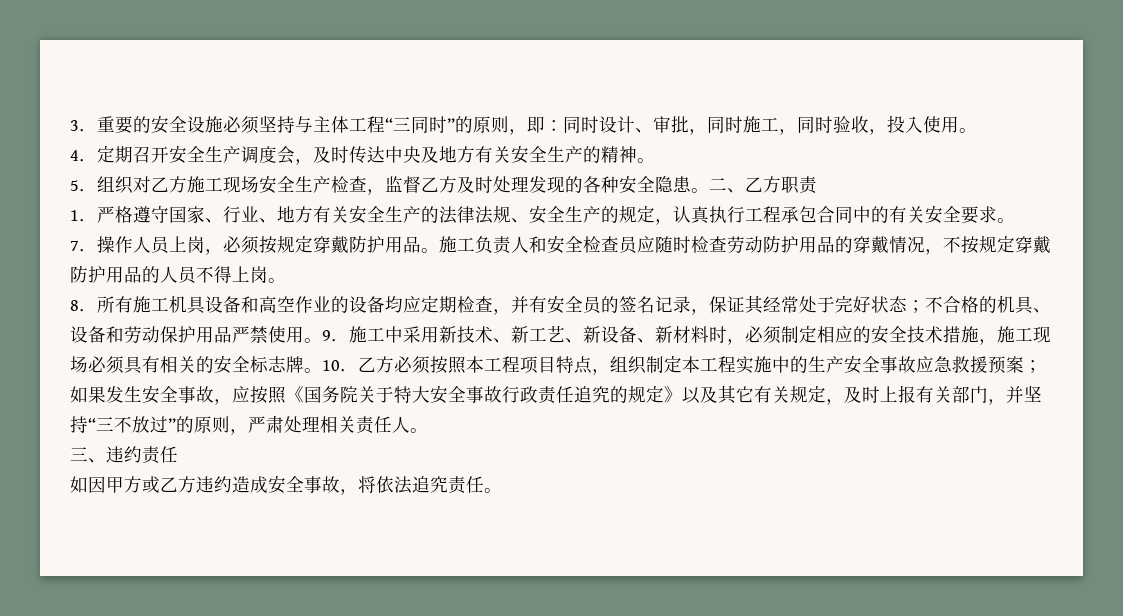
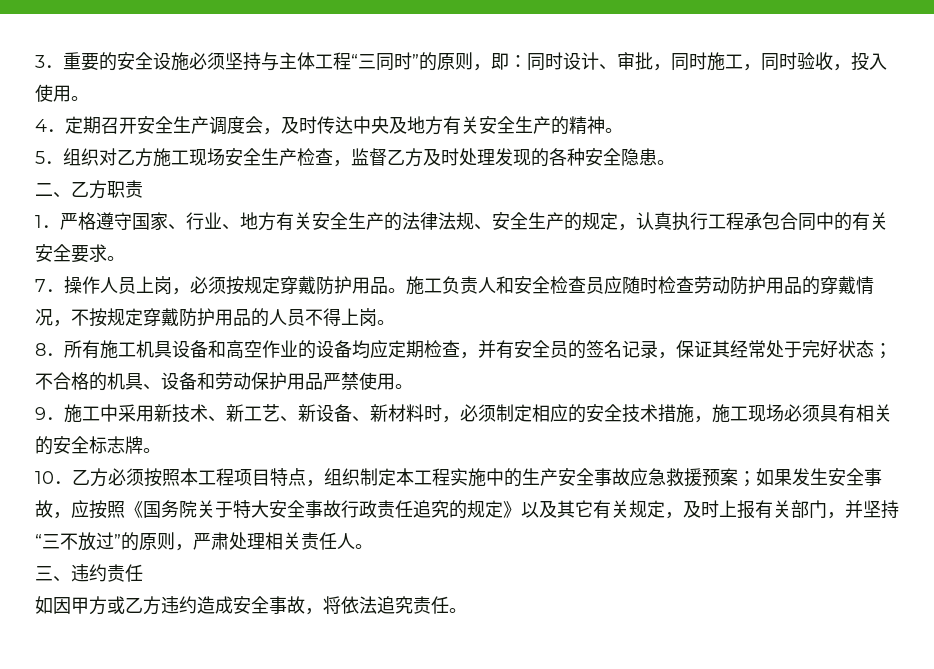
- 5．组织对乙方施工现场安全生产检查，监督乙方及时处理发现的各种安全隐患。二、乙方职责
+ 5．组织对乙方施工现场安全生产检查，监督乙方及时处理发现的各种安全隐患。
+ 二、乙方职责
- 不合格的机具、设备和劳动保护用品严禁使用。9．施工中采用新技术、新工艺、新设备、新材料时，必须制定相应的安全技术措施，施工现场必须具有相关的安全标志牌。10．乙方必须按照本工程项目特点，组织制定本工程实施中的生产安全事故应急救援预案；
+ 不合格的机具、设备和劳动保护用品严禁使用。
+ 9．施工中采用新技术、新工艺、新设备、新材料时，必须制定相应的安全技术措施，施工现场必须具有相关的安全标志牌。
+ 10．乙方必须按照本工程项目特点，组织制定本工程实施中的生产安全事故应急救援预案；

